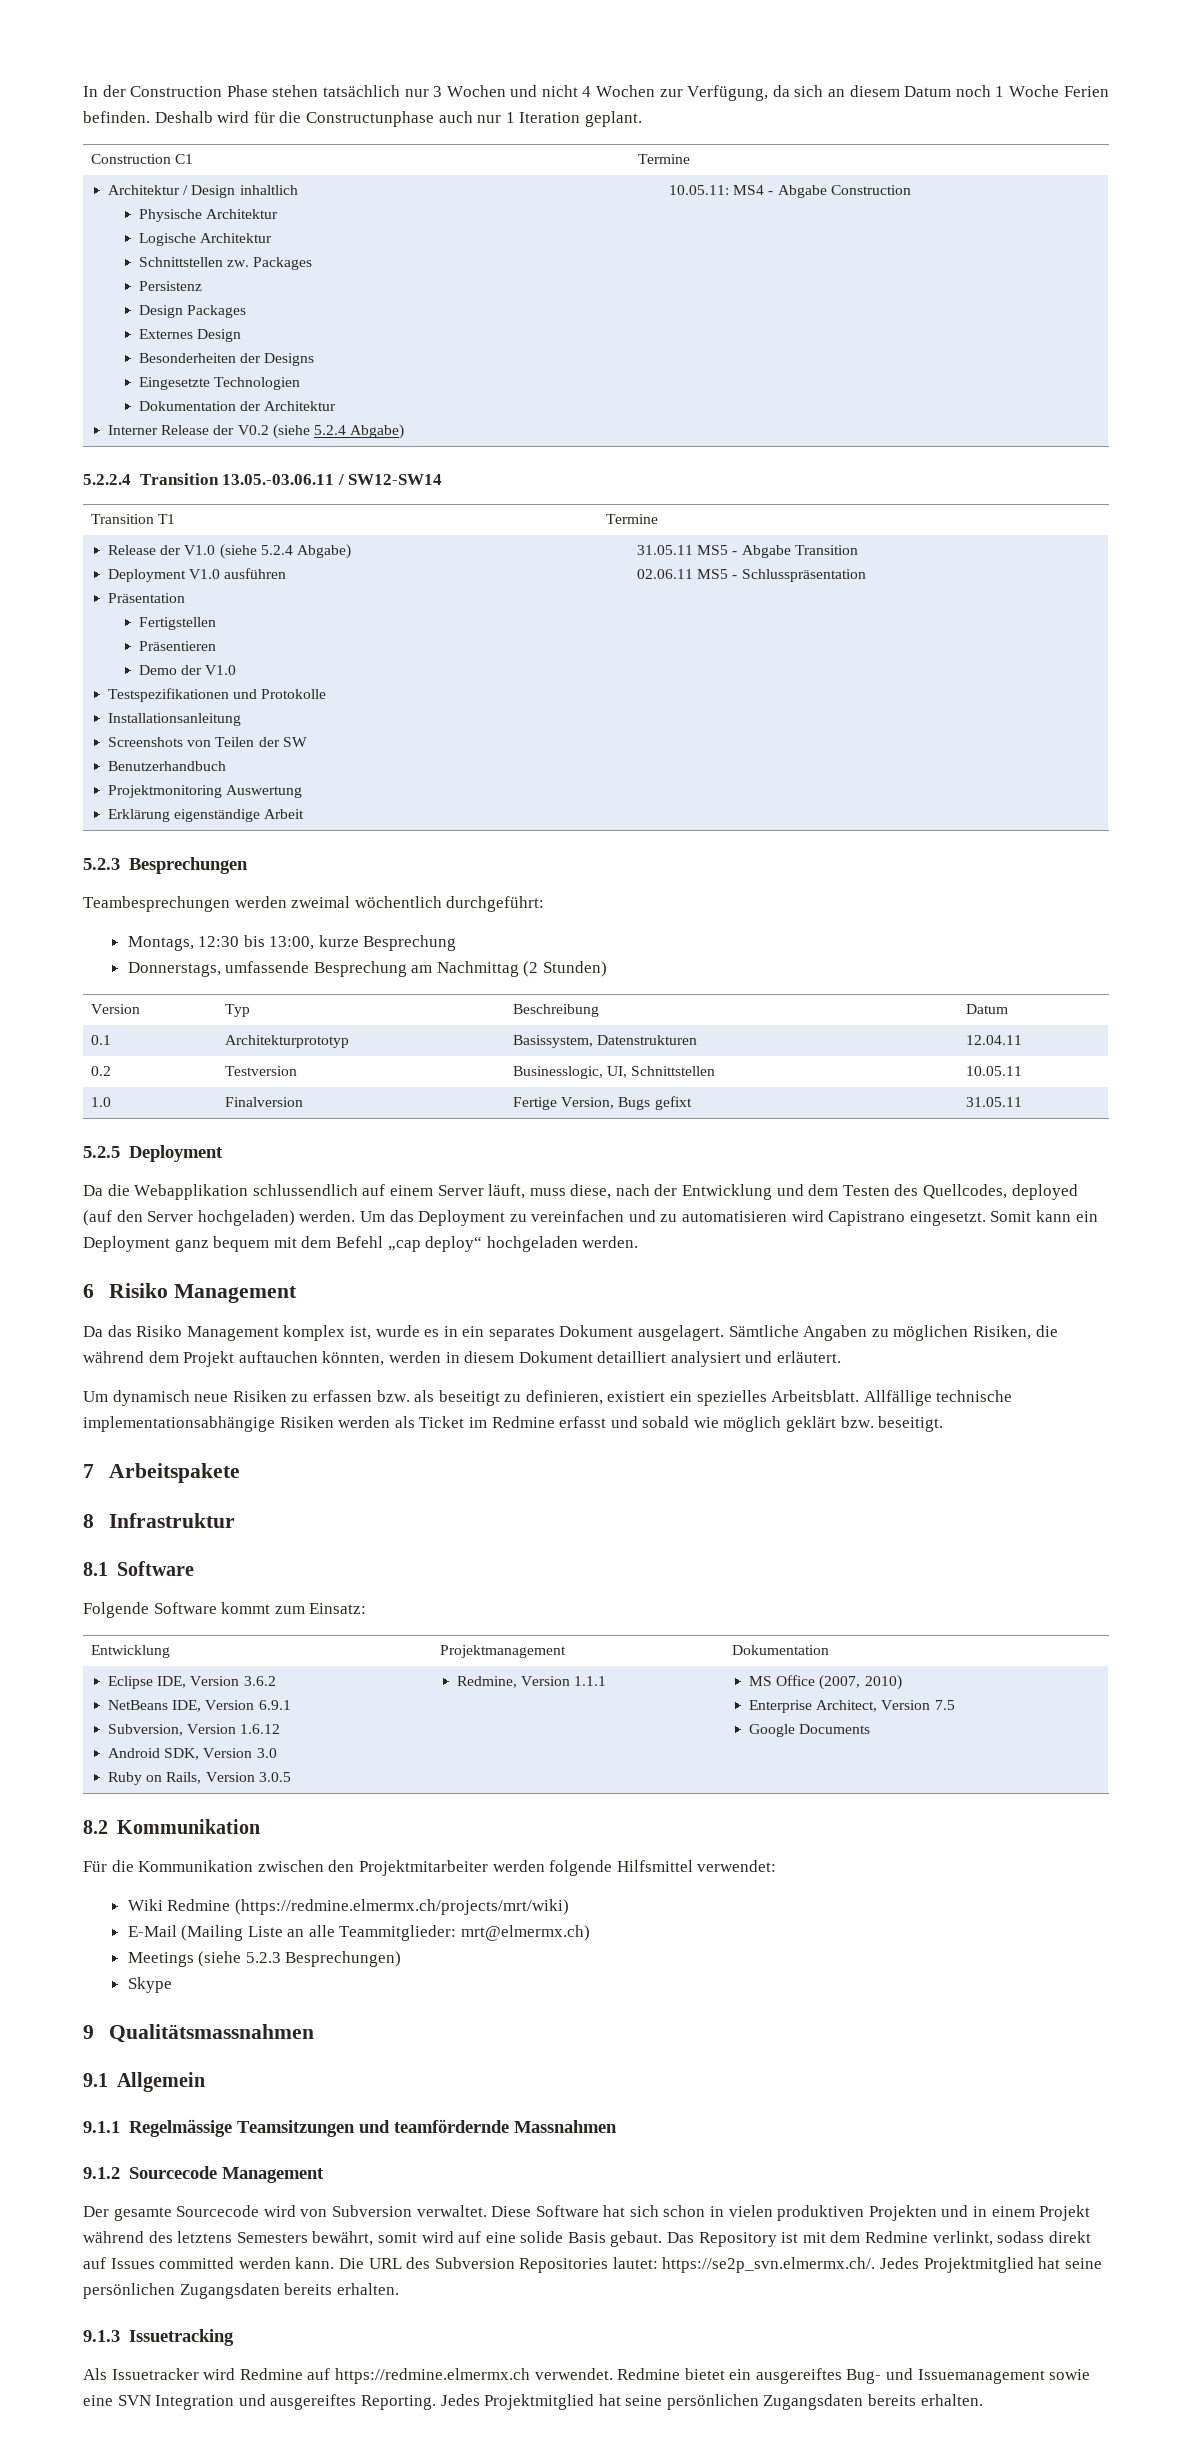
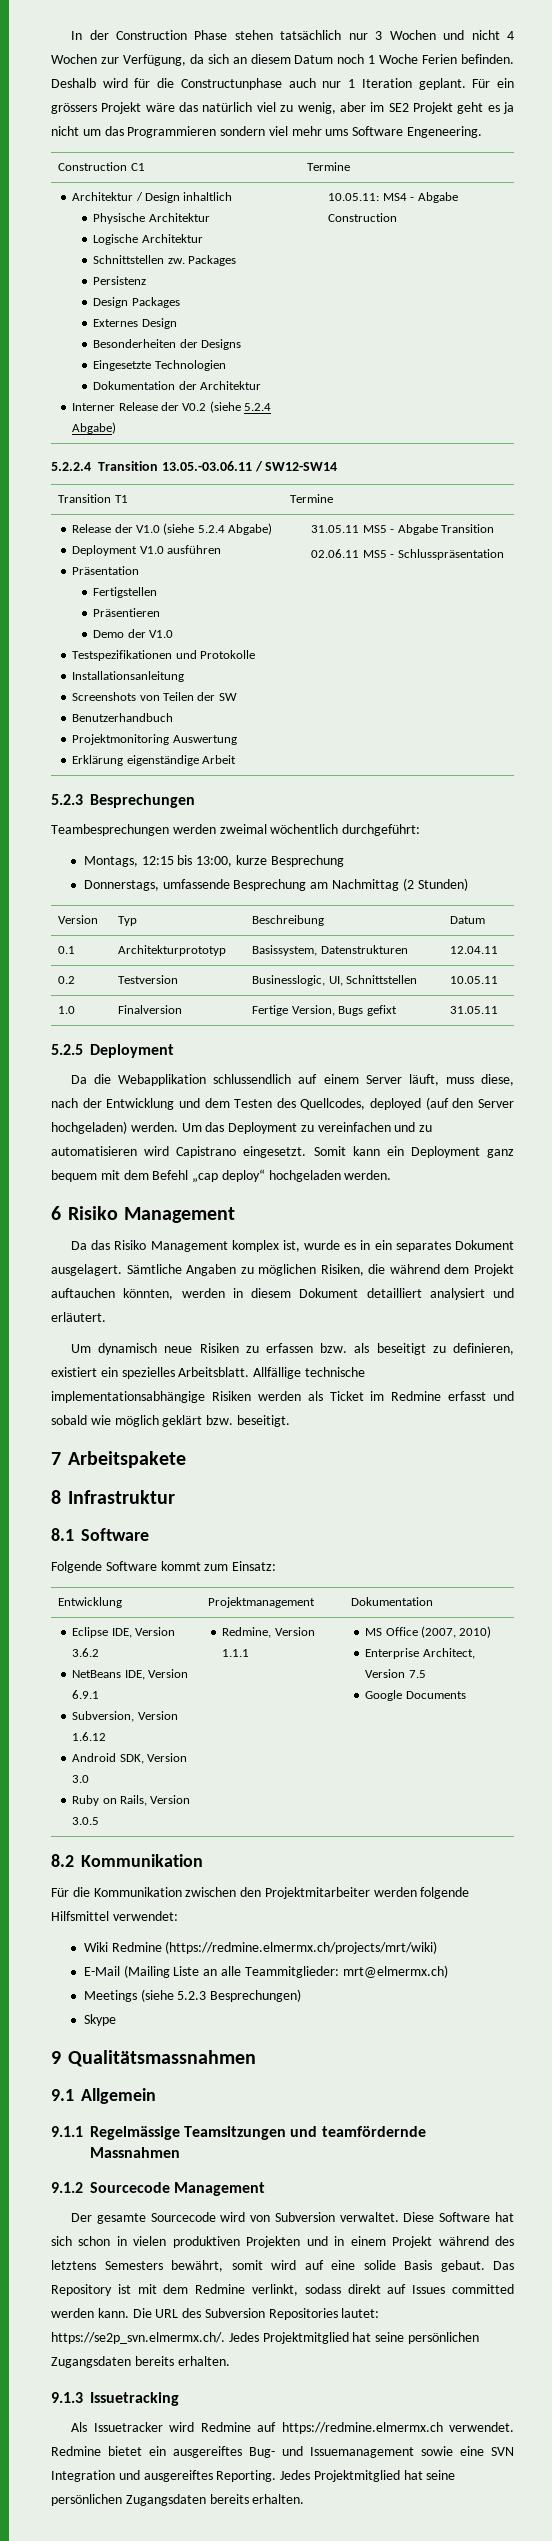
+ Für ein grössers Projekt wäre das natürlich viel zu wenig, aber im SE2 Projekt geht es ja nicht um das Programmieren sondern viel mehr ums Software Engeneering.
- Montags, 12:30 bis 13:00, kurze Besprechung
+ Montags, 12:15 bis 13:00, kurze Besprechung

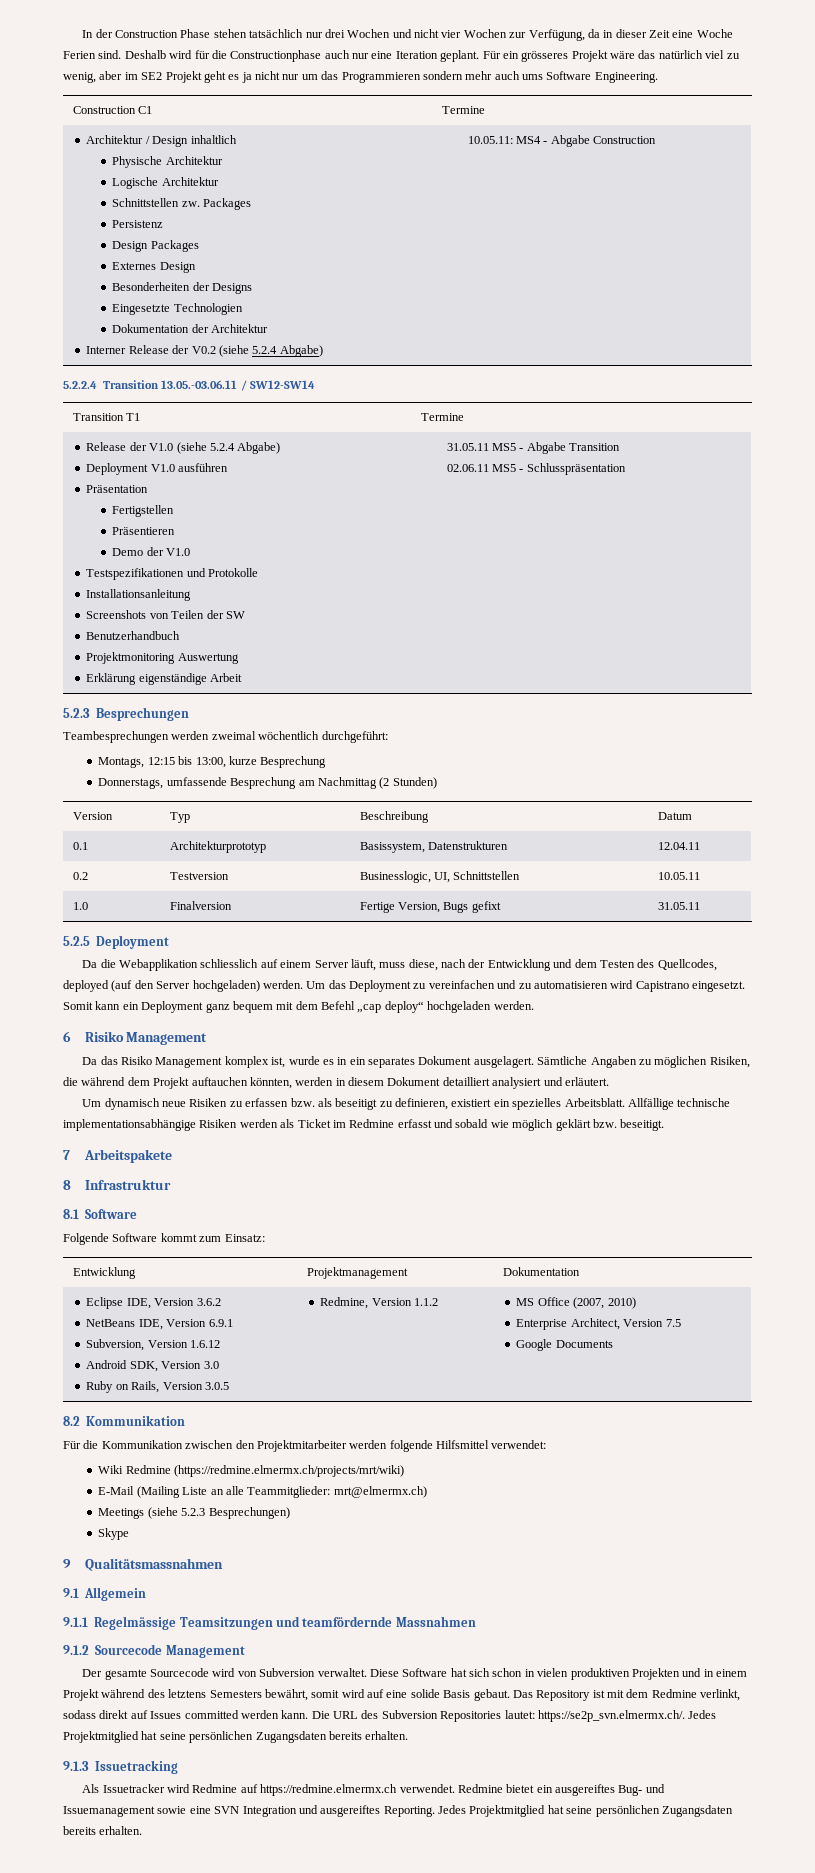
- In der Construction Phase stehen tatsächlich nur 3 Wochen und nicht 4 Wochen zur Verfügung, da sich an diesem Datum noch 1 Woche Ferien befinden.
+ In der Construction Phase stehen tatsächlich nur drei Wochen und nicht vier Wochen zur Verfügung, da in dieser Zeit eine Woche Ferien sind.
- Deshalb wird für die Constructunphase auch nur 1 Iteration geplant.
+ Deshalb wird für die Constructionphase auch nur eine Iteration geplant.
- Für ein grössers Projekt wäre das natürlich viel zu wenig, aber im SE2 Projekt geht es ja nicht um das Programmieren sondern viel mehr ums Software Engeneering.
+ Für ein grösseres Projekt wäre das natürlich viel zu wenig, aber im SE2 Projekt geht es ja nicht nur um das Programmieren sondern mehr auch ums Software Engineering.
- Da die Webapplikation schlussendlich auf einem Server läuft, muss diese, nach der Entwicklung und dem Testen des Quellcodes, deployed (auf den Server hochgeladen) werden.
+ Da die Webapplikation schliesslich auf einem Server läuft, muss diese, nach der Entwicklung und dem Testen des Quellcodes, deployed (auf den Server hochgeladen) werden.
  Eclipse IDE, Version 3.6.2
  NetBeans IDE, Version 6.9.1
  Subversion, Version 1.6.12
  Android SDK, Version 3.0
- Ruby on Rails, Version 3.0.5 | Redmine, Version 1.1.1 | MS Office (2007, 2010)
+ Ruby on Rails, Version 3.0.5 | Redmine, Version 1.1.2 | MS Office (2007, 2010)

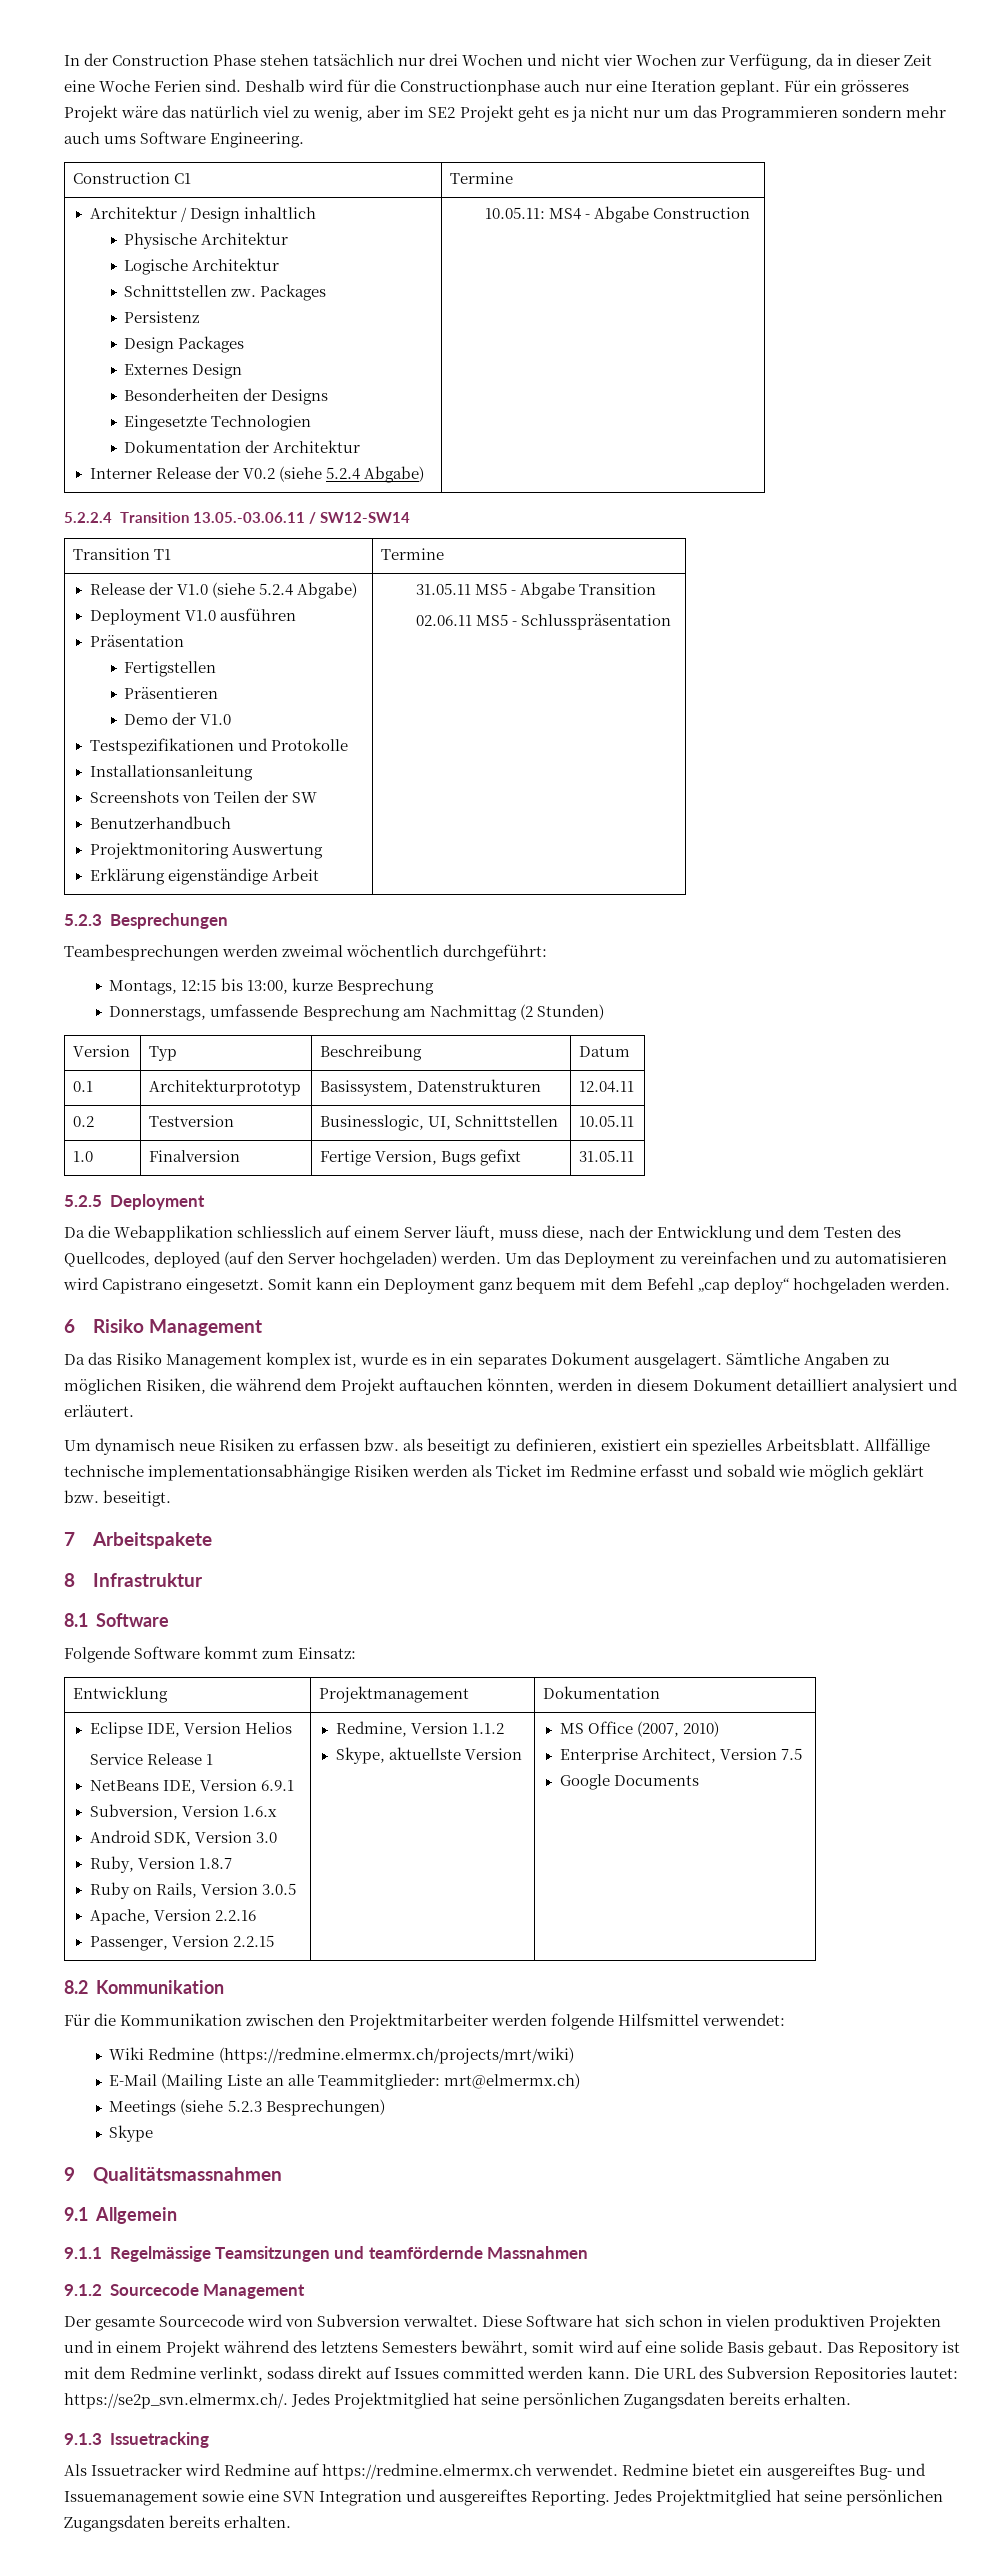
- Eclipse IDE, Version 3.6.2
+ Eclipse IDE, Version Helios
+ Service Release 1
- Subversion, Version 1.6.12
+ Subversion, Version 1.6.x
+ Ruby, Version 1.8.7
+ Apache, Version 2.2.16
+ Passenger, Version 2.2.15
+ Skype, aktuellste Version

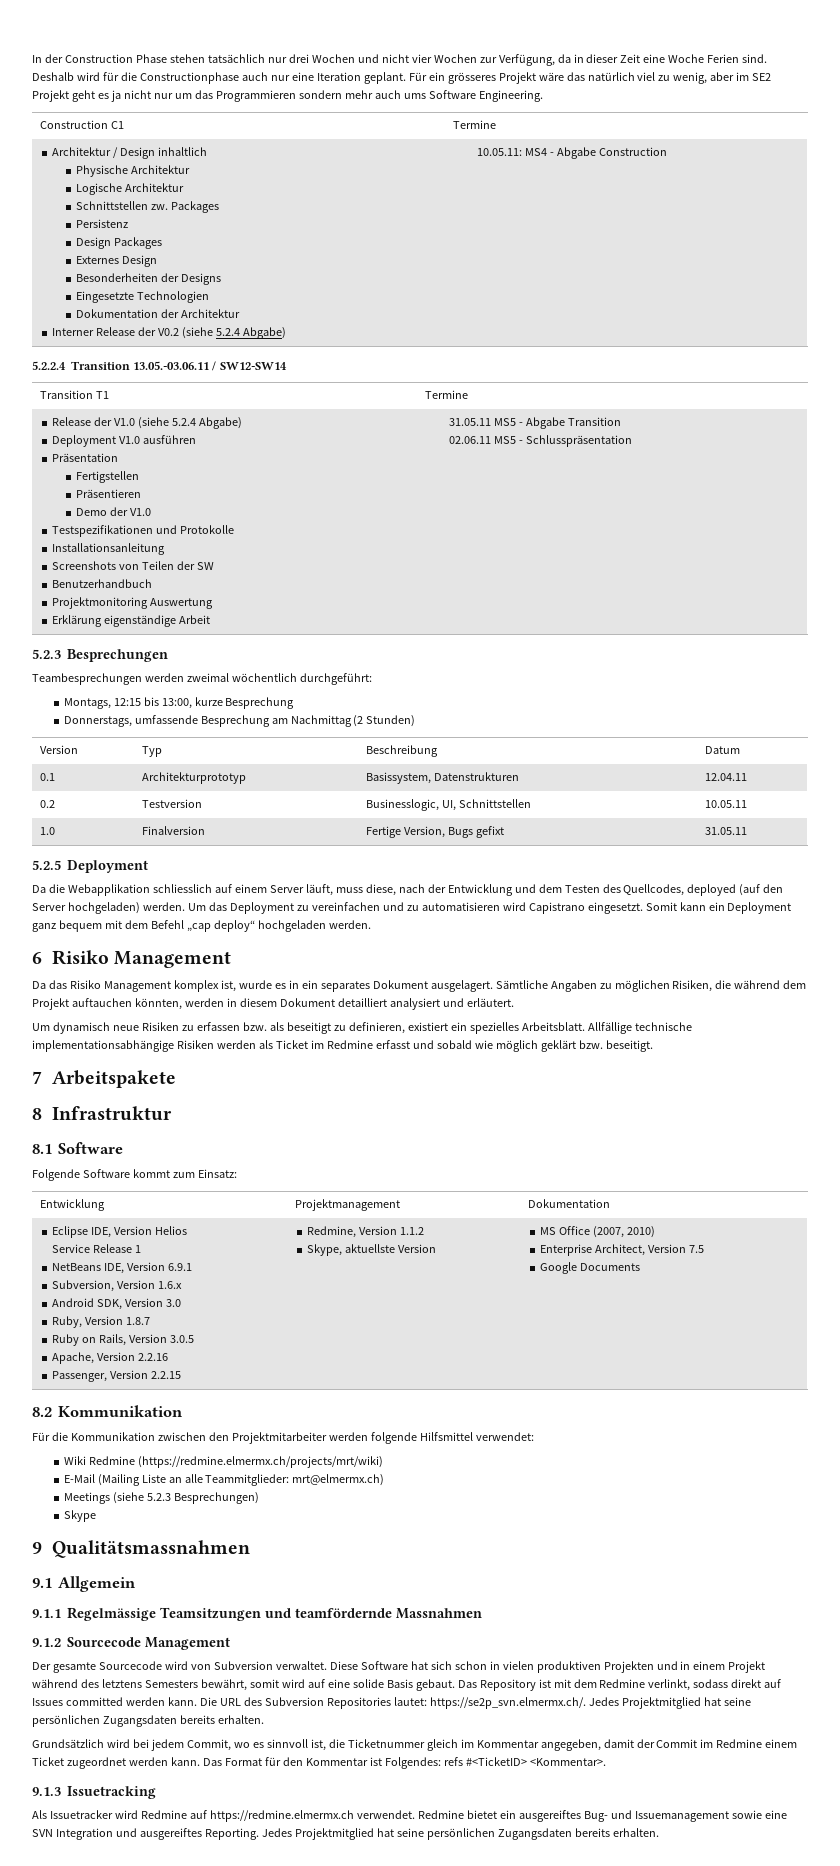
+ Grundsätzlich wird bei jedem Commit, wo es sinnvoll ist, die Ticketnummer gleich im Kommentar angegeben, damit der Commit im Redmine einem Ticket zugeordnet werden kann. Das Format für den Kommentar ist Folgendes: refs #<TicketID> <Kommentar>.

